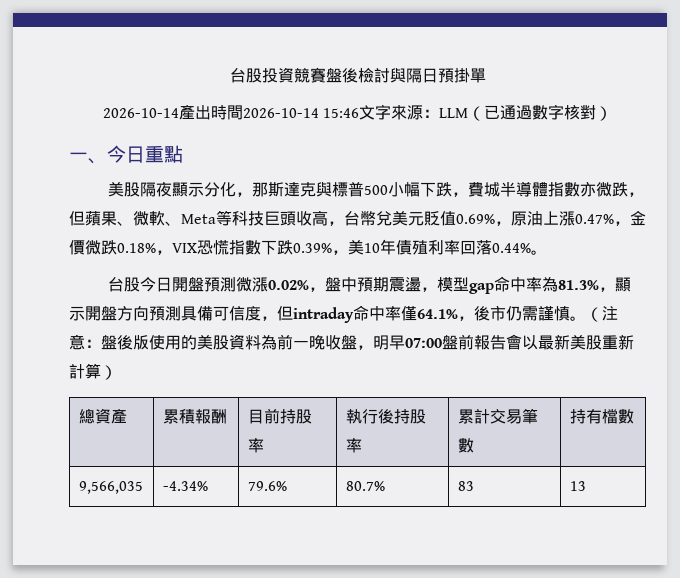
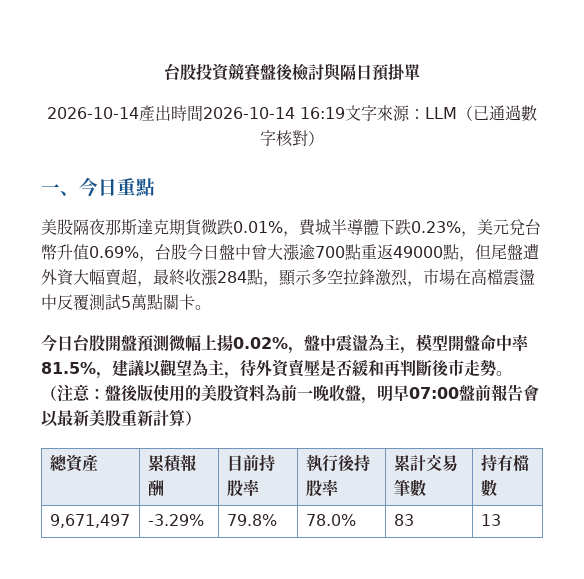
- 2026-10-14產出時間2026-10-14 15:46文字來源：LLM（已通過數字核對）
+ 2026-10-14產出時間2026-10-14 16:19文字來源：LLM（已通過數字核對）
- 美股隔夜顯示分化，那斯達克與標普500小幅下跌，費城半導體指數亦微跌，但蘋果、微軟、Meta等科技巨頭收高，台幣兌美元貶值0.69%，原油上漲0.47%，金價微跌0.18%，VIX恐慌指數下跌0.39%，美10年債殖利率回落0.44%。
- 台股今日開盤預測微漲0.02%，盤中預期震盪，模型gap命中率為81.3%，顯示開盤方向預測具備可信度，但intraday命中率僅64.1%，後市仍需謹慎。
+ 美股隔夜那斯達克期貨微跌0.01%，費城半導體下跌0.23%，美元兌台幣升值0.69%，台股今日盤中曾大漲逾700點重返49000點，但尾盤遭外資大幅賣超，最終收漲284點，顯示多空拉鋒激烈，市場在高檔震盪中反覆測試5萬點關卡。
+ 今日台股開盤預測微幅上揚0.02%，盤中震盪為主，模型開盤命中率81.5%，建議以觀望為主，待外資賣壓是否緩和再判斷後市走勢。
- 9,566,035 | -4.34% | 79.6% | 80.7% | 83 | 13
+ 9,671,497 | -3.29% | 79.8% | 78.0% | 83 | 13

